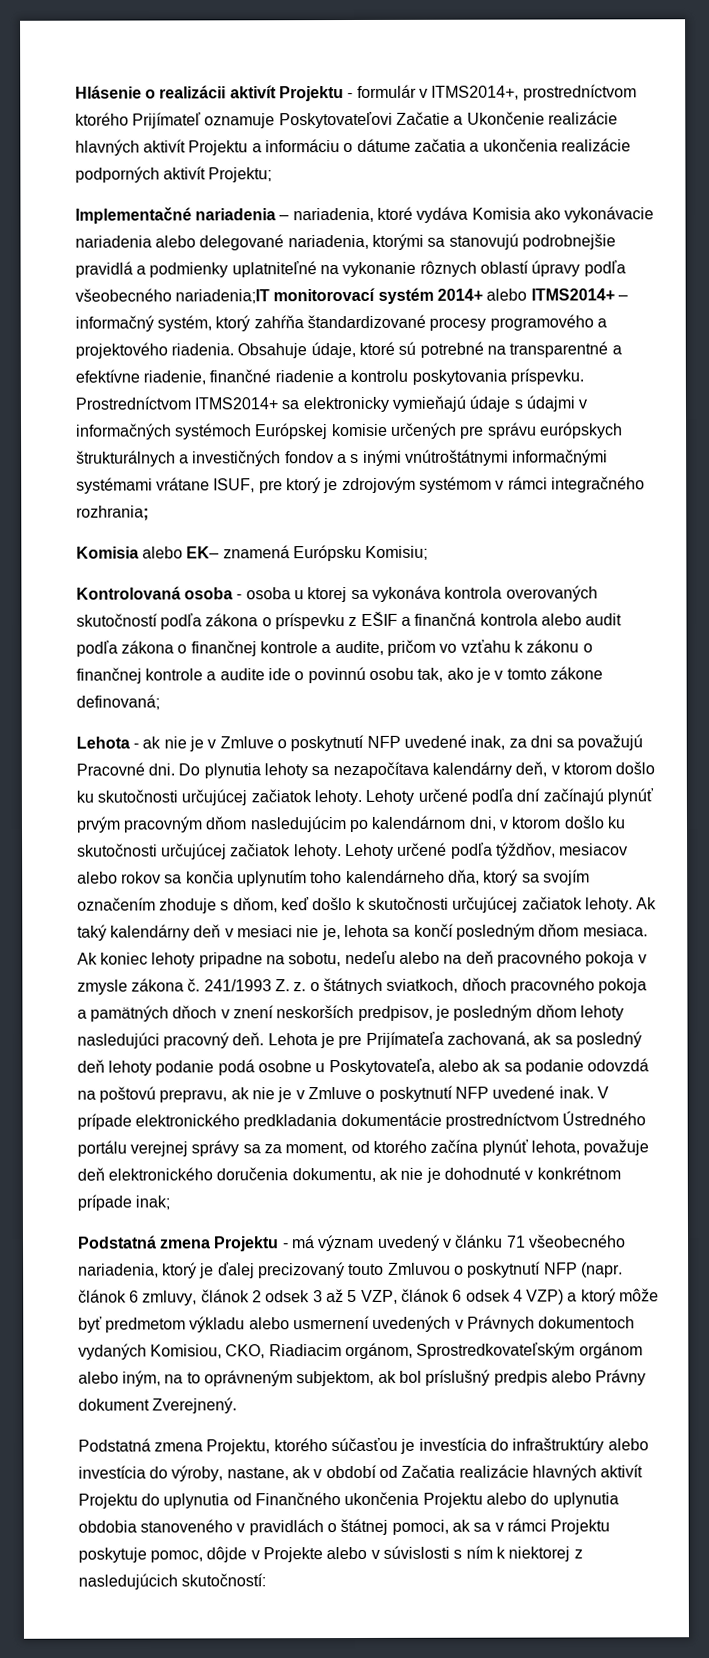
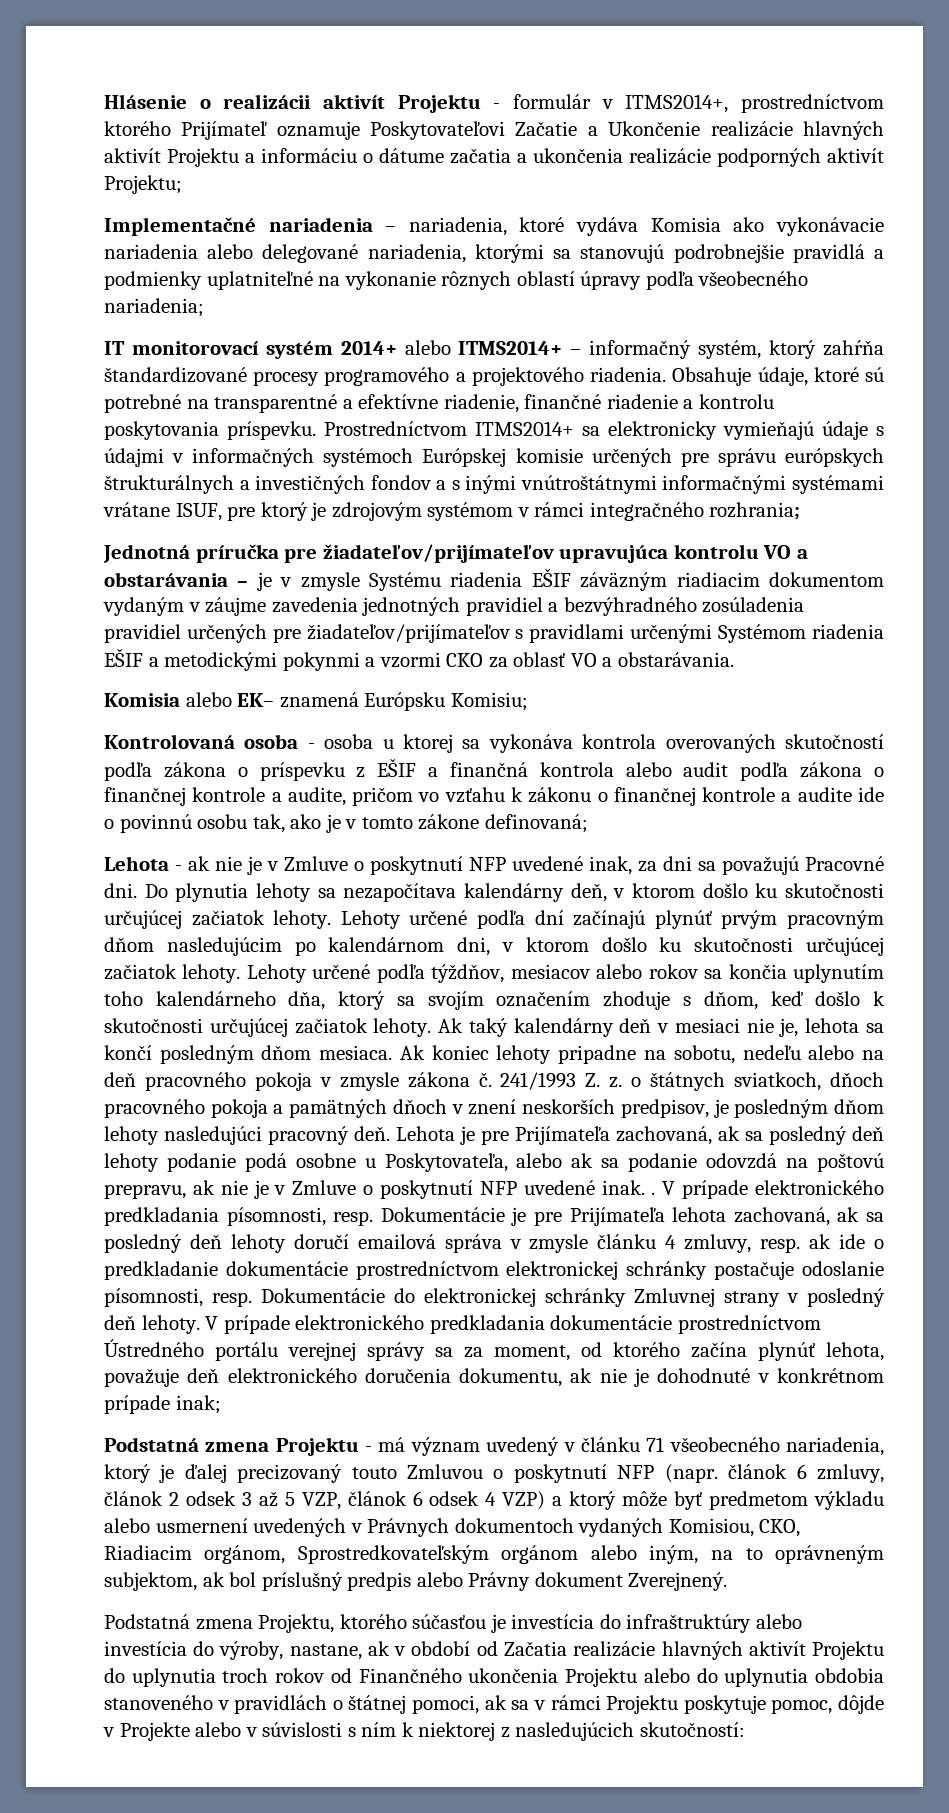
- Implementačné nariadenia – nariadenia, ktoré vydáva Komisia ako vykonávacie nariadenia alebo delegované nariadenia, ktorými sa stanovujú podrobnejšie pravidlá a podmienky uplatniteľné na vykonanie rôznych oblastí úpravy podľa všeobecného nariadenia;IT monitorovací systém 2014+ alebo ITMS2014+ – informačný systém, ktorý zahŕňa štandardizované procesy programového a projektového riadenia.
+ Implementačné nariadenia – nariadenia, ktoré vydáva Komisia ako vykonávacie nariadenia alebo delegované nariadenia, ktorými sa stanovujú podrobnejšie pravidlá a podmienky uplatniteľné na vykonanie rôznych oblastí úpravy podľa všeobecného nariadenia;
+ IT monitorovací systém 2014+ alebo ITMS2014+ – informačný systém, ktorý zahŕňa štandardizované procesy programového a projektového riadenia.
+ Jednotná príručka pre žiadateľov/prijímateľov upravujúca kontrolu VO a obstarávania – je v zmysle Systému riadenia EŠIF záväzným riadiacim dokumentom vydaným v záujme zavedenia jednotných pravidiel a bezvýhradného zosúladenia pravidiel určených pre žiadateľov/prijímateľov s pravidlami určenými Systémom riadenia EŠIF a metodickými pokynmi a vzormi CKO za oblasť VO a obstarávania.
- Lehota je pre Prijímateľa zachovaná, ak sa posledný deň lehoty podanie podá osobne u Poskytovateľa, alebo ak sa podanie odovzdá na poštovú prepravu, ak nie je v Zmluve o poskytnutí NFP uvedené inak.
+ Lehota je pre Prijímateľa zachovaná, ak sa posledný deň lehoty podanie podá osobne u Poskytovateľa, alebo ak sa podanie odovzdá na poštovú prepravu, ak nie je v Zmluve o poskytnutí NFP uvedené inak. . V prípade elektronického predkladania písomnosti, resp. Dokumentácie je pre Prijímateľa lehota zachovaná, ak sa posledný deň lehoty doručí emailová správa v zmysle článku 4 zmluvy, resp. ak ide o predkladanie dokumentácie prostredníctvom elektronickej schránky postačuje odoslanie písomnosti, resp. Dokumentácie do elektronickej schránky Zmluvnej strany v posledný deň lehoty.
- Podstatná zmena Projektu, ktorého súčasťou je investícia do infraštruktúry alebo investícia do výroby, nastane, ak v období od Začatia realizácie hlavných aktivít Projektu do uplynutia od Finančného ukončenia Projektu alebo do uplynutia obdobia stanoveného v pravidlách o štátnej pomoci, ak sa v rámci Projektu poskytuje pomoc, dôjde v Projekte alebo v súvislosti s ním k niektorej z nasledujúcich skutočností:
+ Podstatná zmena Projektu, ktorého súčasťou je investícia do infraštruktúry alebo investícia do výroby, nastane, ak v období od Začatia realizácie hlavných aktivít Projektu do uplynutia troch rokov od Finančného ukončenia Projektu alebo do uplynutia obdobia stanoveného v pravidlách o štátnej pomoci, ak sa v rámci Projektu poskytuje pomoc, dôjde v Projekte alebo v súvislosti s ním k niektorej z nasledujúcich skutočností:

